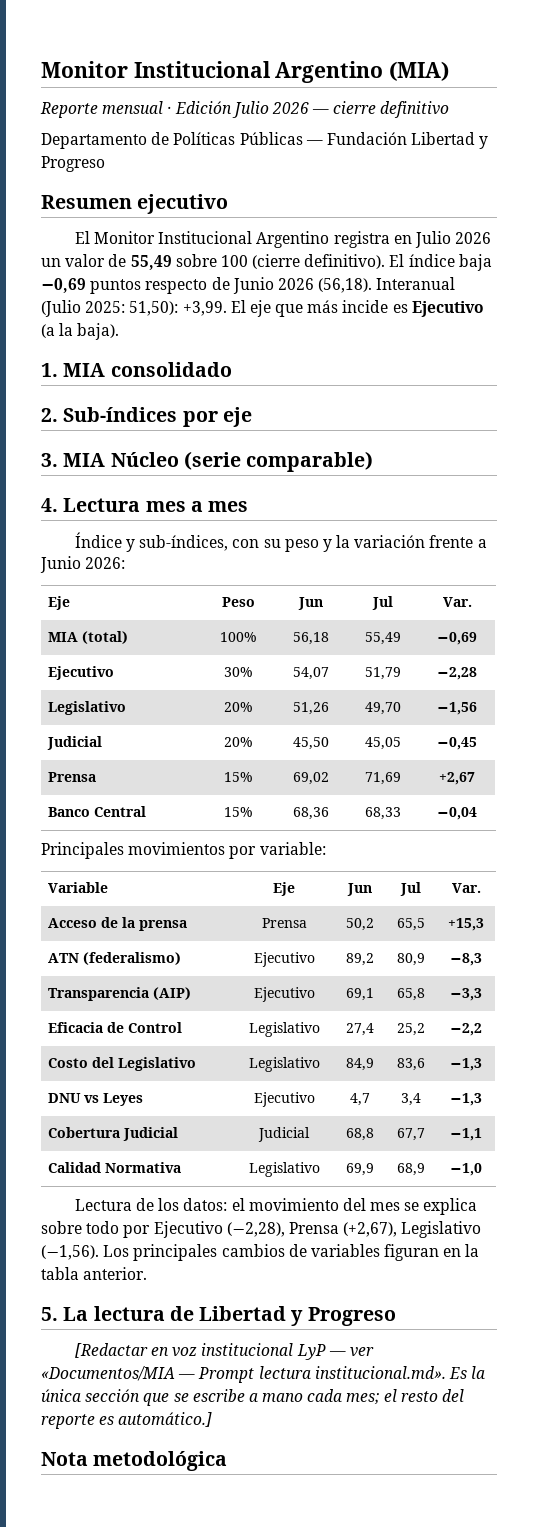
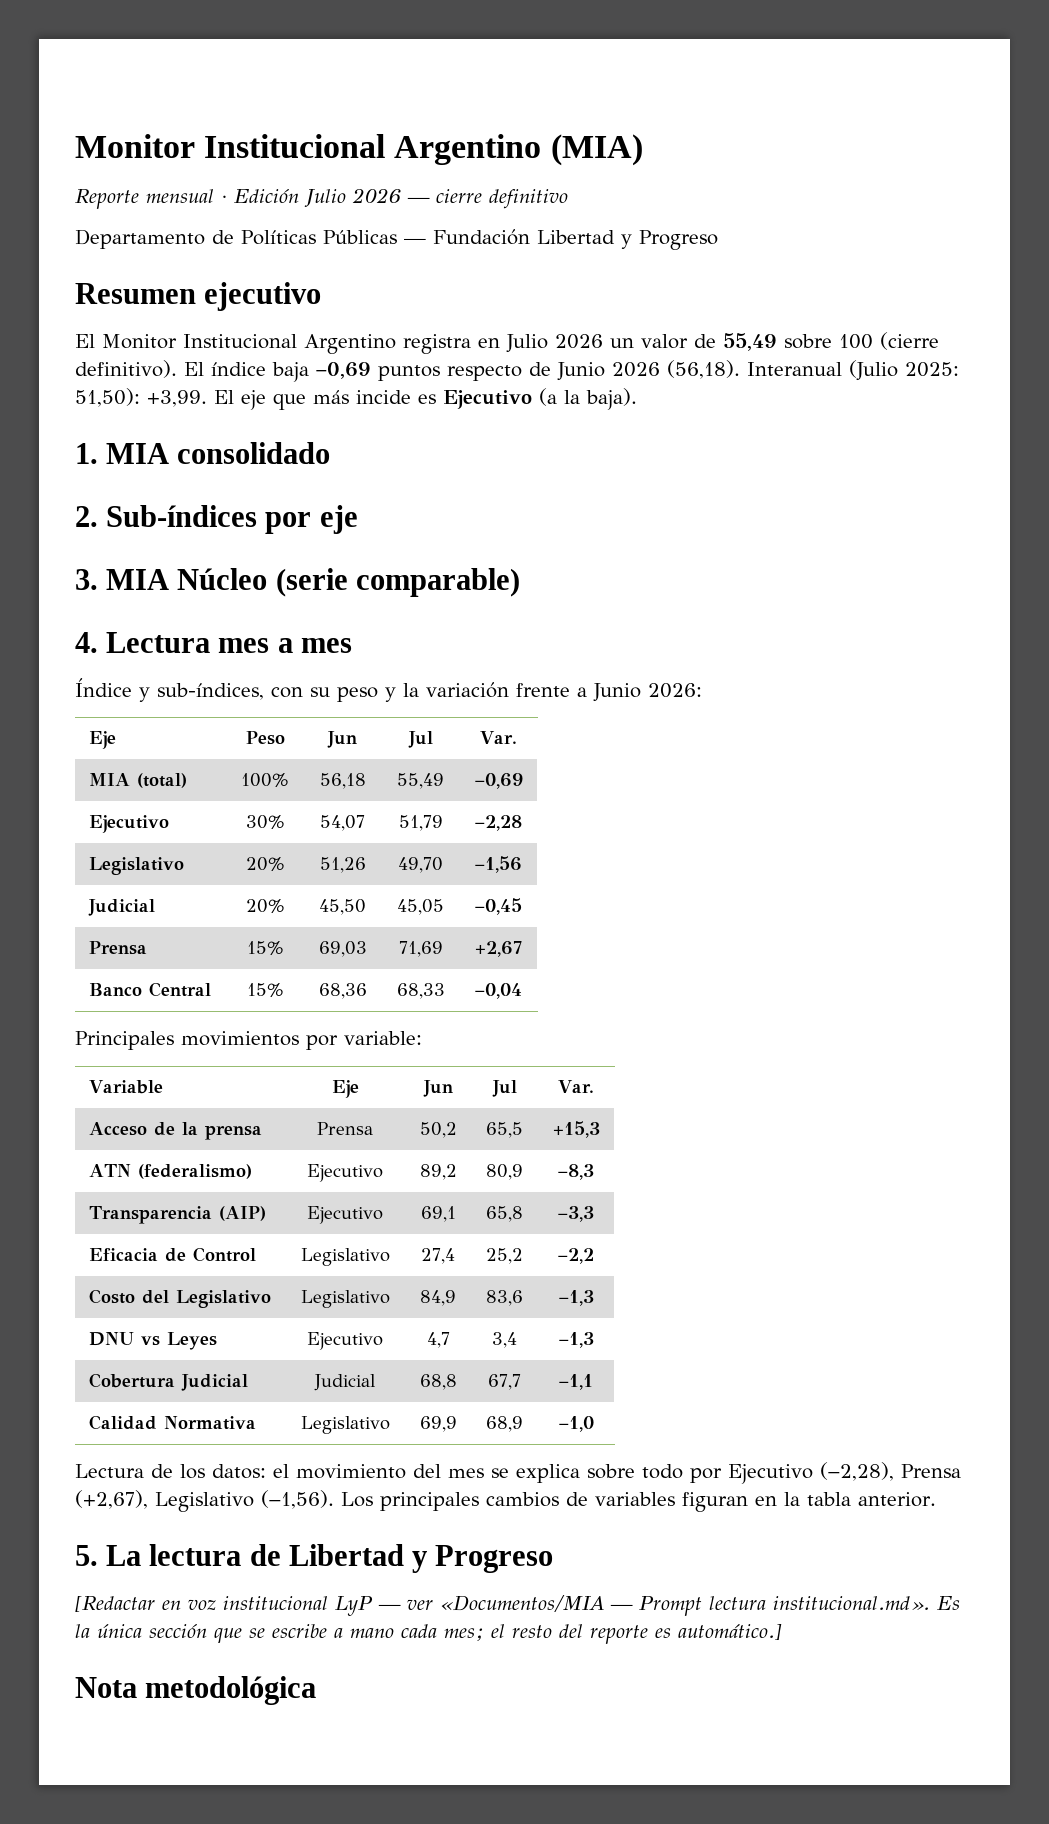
- Prensa | 15% | 69,02 | 71,69 | +2,67
+ Prensa | 15% | 69,03 | 71,69 | +2,67

